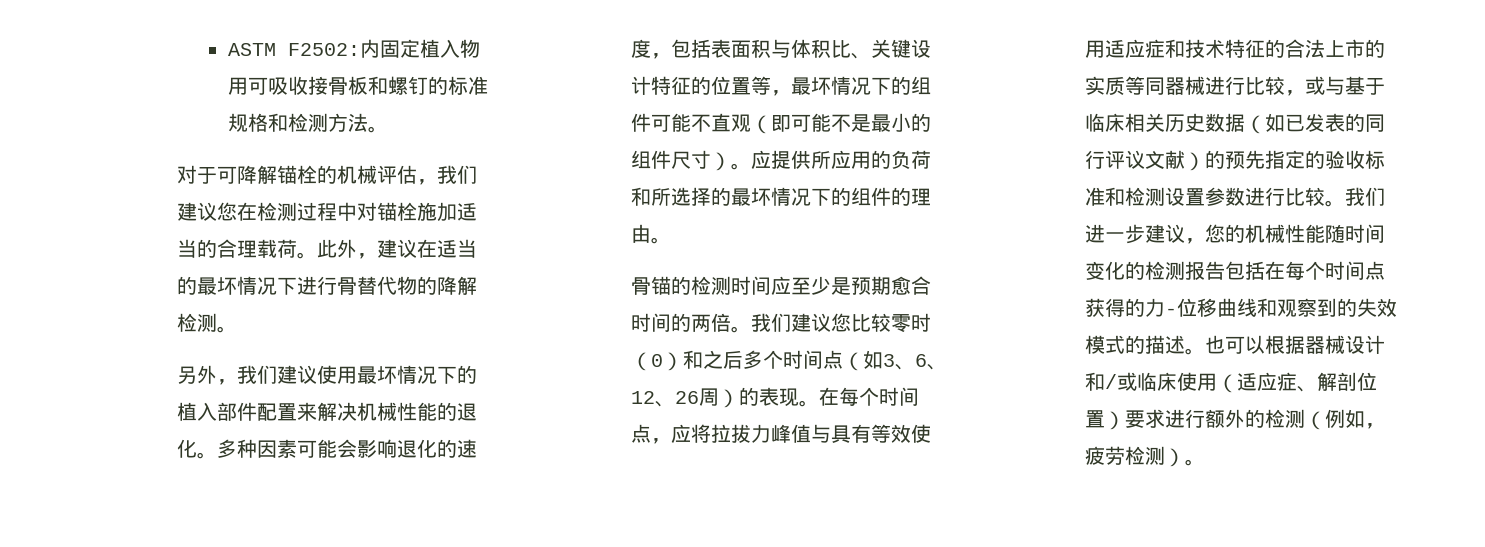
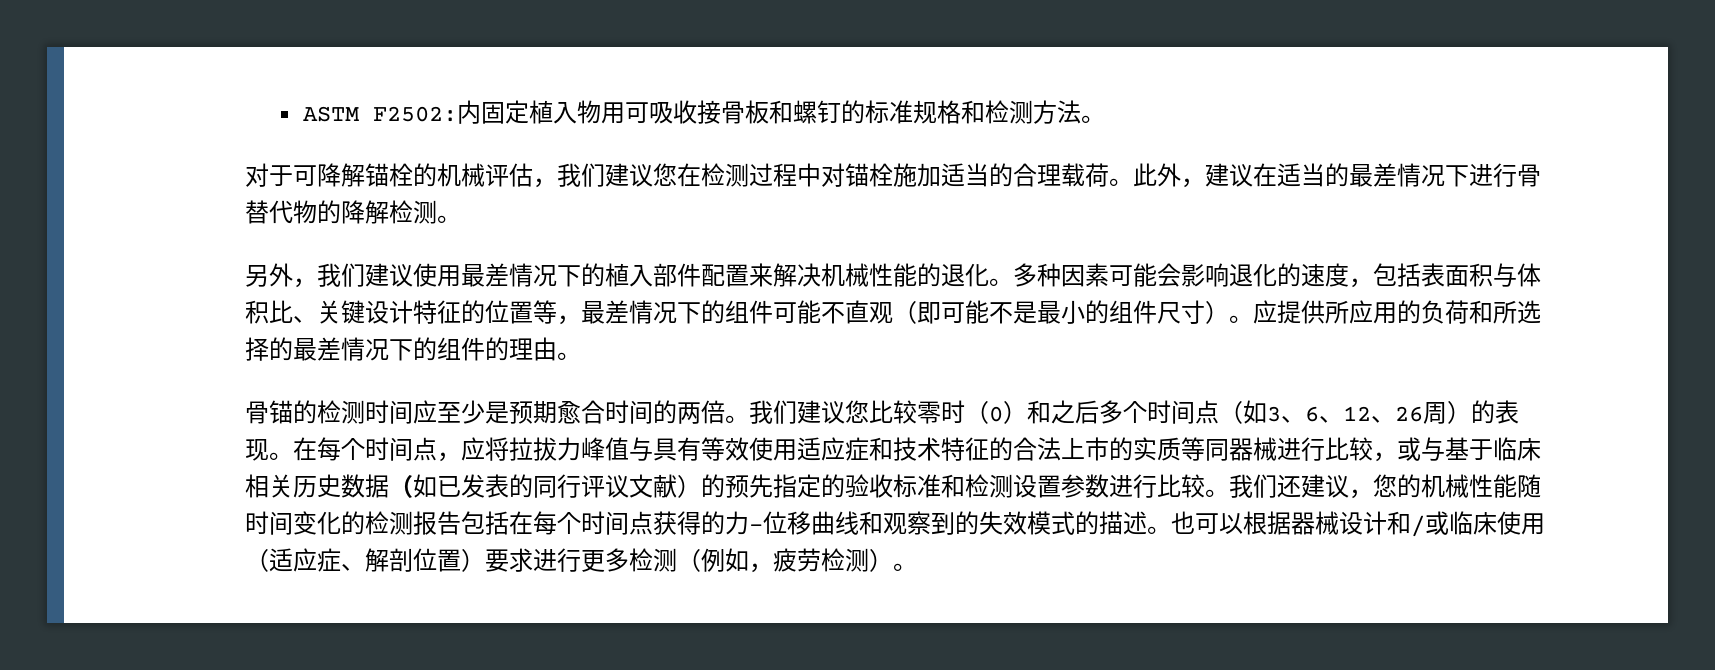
- 此外，建议在适当的最坏情况下进行骨替代物的降解检测。
+ 此外，建议在适当的最差情况下进行骨替代物的降解检测。
- 另外，我们建议使用最坏情况下的植入部件配置来解决机械性能的退化。
+ 另外，我们建议使用最差情况下的植入部件配置来解决机械性能的退化。
- 多种因素可能会影响退化的速度，包括表面积与体积比、关键设计特征的位置等，最坏情况下的组件可能不直观（即可能不是最小的组件尺寸）。
+ 多种因素可能会影响退化的速度，包括表面积与体积比、关键设计特征的位置等，最差情况下的组件可能不直观（即可能不是最小的组件尺寸）。
- 应提供所应用的负荷和所选择的最坏情况下的组件的理由。
+ 应提供所应用的负荷和所选择的最差情况下的组件的理由。
- 我们进一步建议，您的机械性能随时间变化的检测报告包括在每个时间点获得的力-位移曲线和观察到的失效模式的描述。
+ 我们还建议，您的机械性能随时间变化的检测报告包括在每个时间点获得的力-位移曲线和观察到的失效模式的描述。
- 也可以根据器械设计和/或临床使用（适应症、解剖位置）要求进行额外的检测（例如，疲劳检测）。
+ 也可以根据器械设计和/或临床使用（适应症、解剖位置）要求进行更多检测（例如，疲劳检测）。

